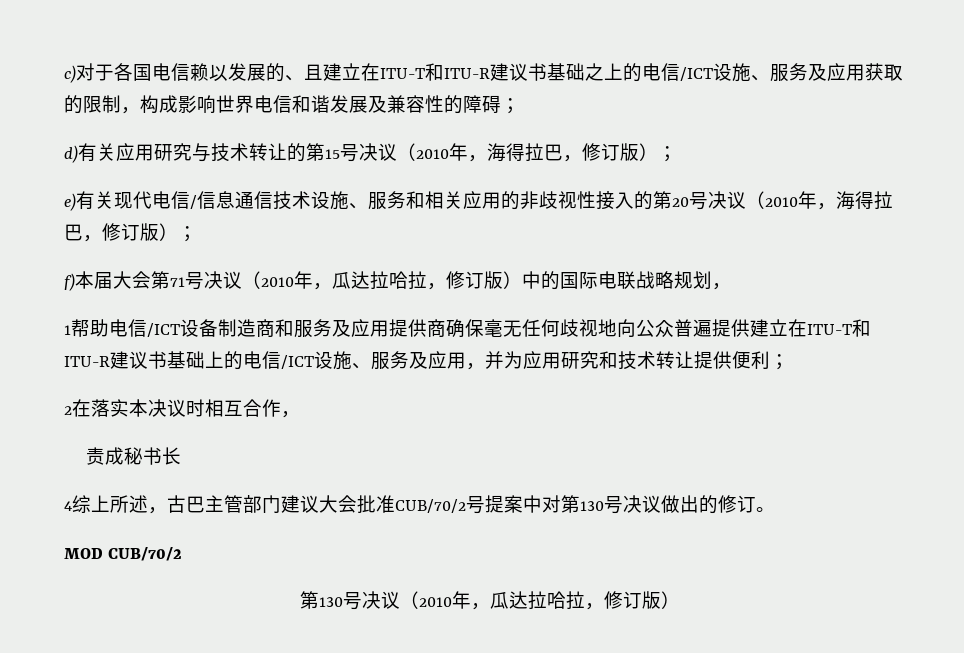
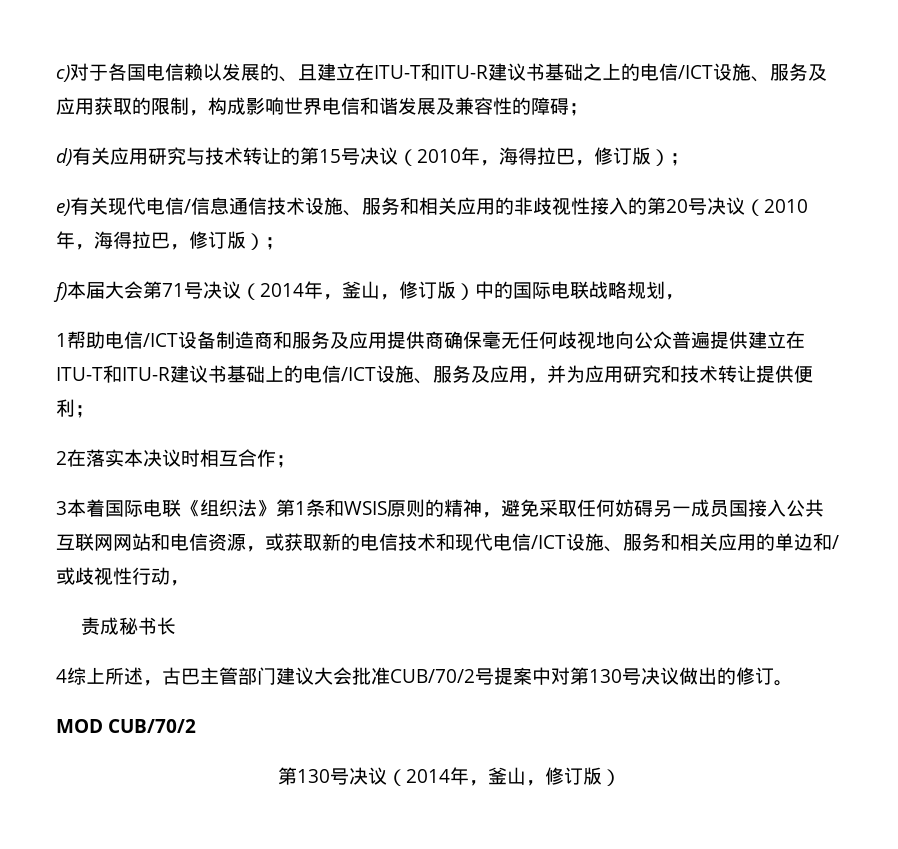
- f)本届大会第71号决议（2010年，瓜达拉哈拉，修订版）中的国际电联战略规划，
+ f)本届大会第71号决议（2014年，釜山，修订版）中的国际电联战略规划，
- 2在落实本决议时相互合作，
+ 2在落实本决议时相互合作；
+ 3本着国际电联《组织法》第1条和WSIS原则的精神，避免采取任何妨碍另一成员国接入公共互联网网站和电信资源，或获取新的电信技术和现代电信/ICT设施、服务和相关应用的单边和/或歧视性行动，
- 第130号决议（2010年，瓜达拉哈拉，修订版）
+ 第130号决议（2014年，釜山，修订版）

